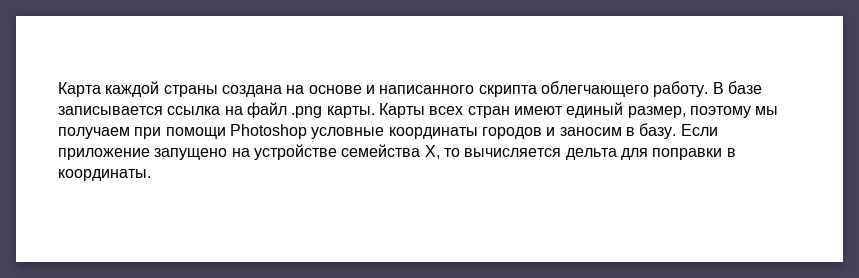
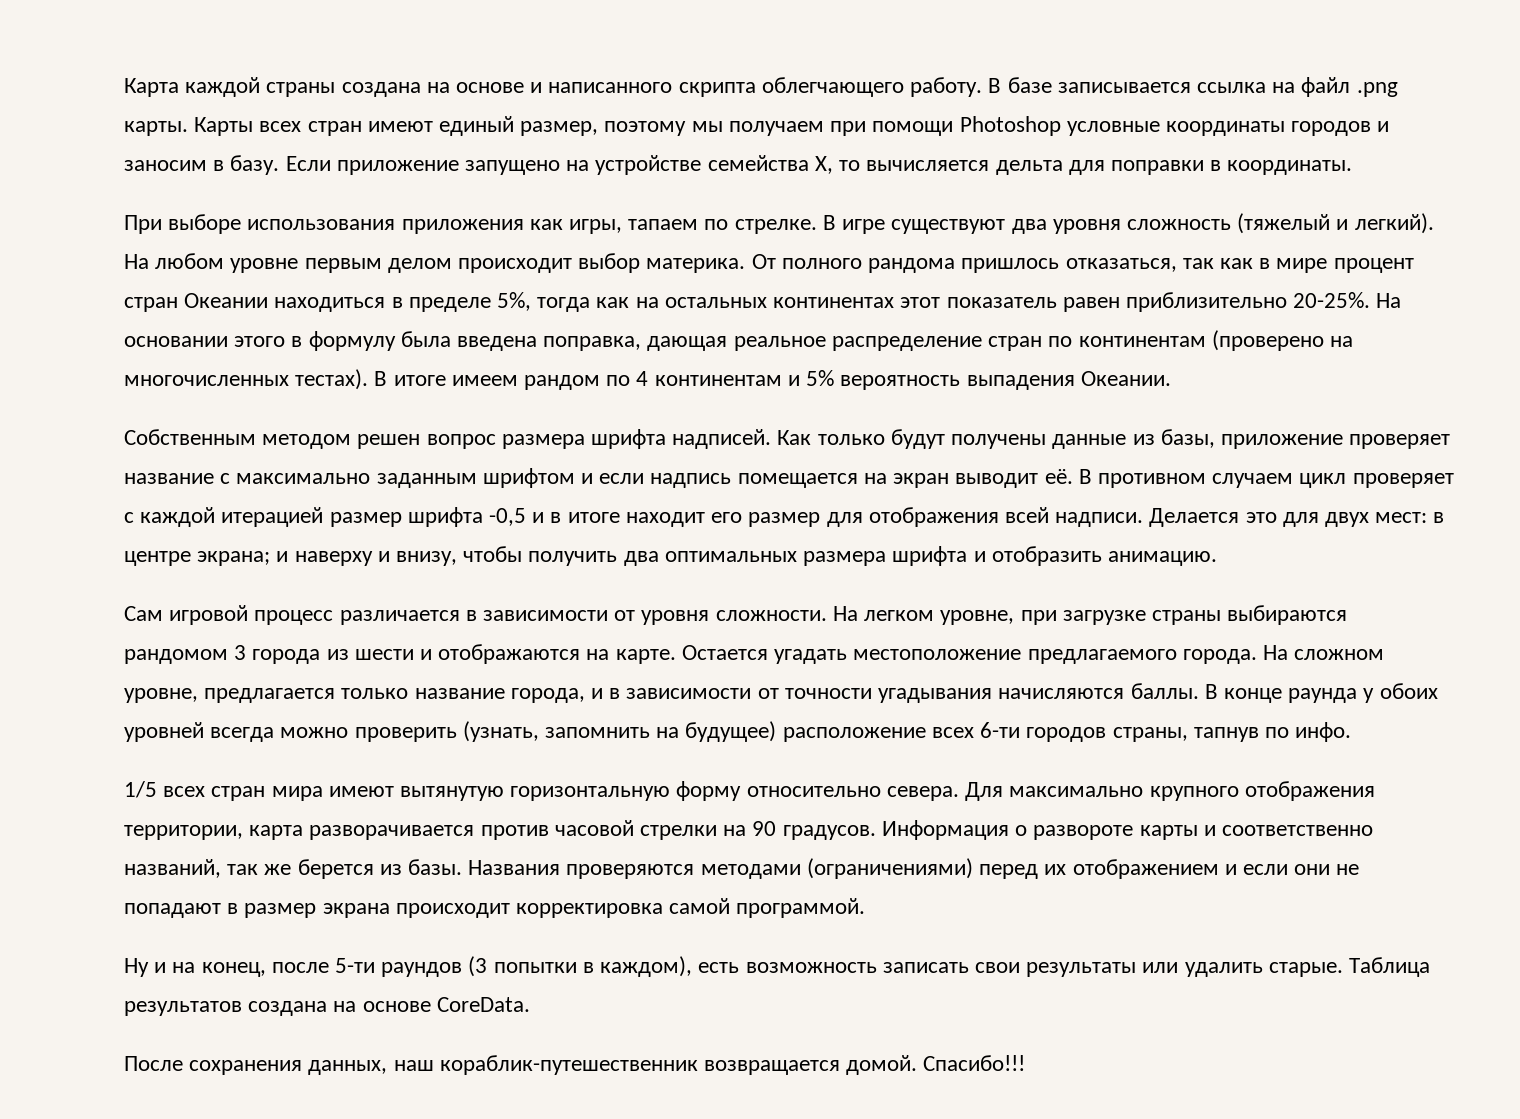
+ При выборе использования приложения как игры, тапаем по стрелке. В игре существуют два уровня сложность (тяжелый и легкий). На любом уровне первым делом происходит выбор материка. От полного рандома пришлось отказаться, так как в мире процент стран Океании находиться в пределе 5%, тогда как на остальных континентах этот показатель равен приблизительно 20-25%. На основании этого в формулу была введена поправка, дающая реальное распределение стран по континентам (проверено на многочисленных тестах). В итоге имеем рандом по 4 континентам и 5% вероятность выпадения Океании.
+ Собственным методом решен вопрос размера шрифта надписей. Как только будут получены данные из базы, приложение проверяет название с максимально заданным шрифтом и если надпись помещается на экран выводит её. В противном случаем цикл проверяет с каждой итерацией размер шрифта -0,5 и в итоге находит его размер для отображения всей надписи. Делается это для двух мест: в центре экрана; и наверху и внизу, чтобы получить два оптимальных размера шрифта и отобразить анимацию.
+ Сам игровой процесс различается в зависимости от уровня сложности. На легком уровне, при загрузке страны выбираются рандомом 3 города из шести и отображаются на карте. Остается угадать местоположение предлагаемого города. На сложном уровне, предлагается только название города, и в зависимости от точности угадывания начисляются баллы. В конце раунда у обоих уровней всегда можно проверить (узнать, запомнить на будущее) расположение всех 6-ти городов страны, тапнув по инфо.
+ 1/5 всех стран мира имеют вытянутую горизонтальную форму относительно севера. Для максимально крупного отображения территории, карта разворачивается против часовой стрелки на 90 градусов. Информация о развороте карты и соответственно названий, так же берется из базы. Названия проверяются методами (ограничениями) перед их отображением и если они не попадают в размер экрана происходит корректировка самой программой.
+ Ну и на конец, после 5-ти раундов (3 попытки в каждом), есть возможность записать свои результаты или удалить старые. Таблица результатов создана на основе CoreData.
+ После сохранения данных, наш кораблик-путешественник возвращается домой. Спасибо!!!

